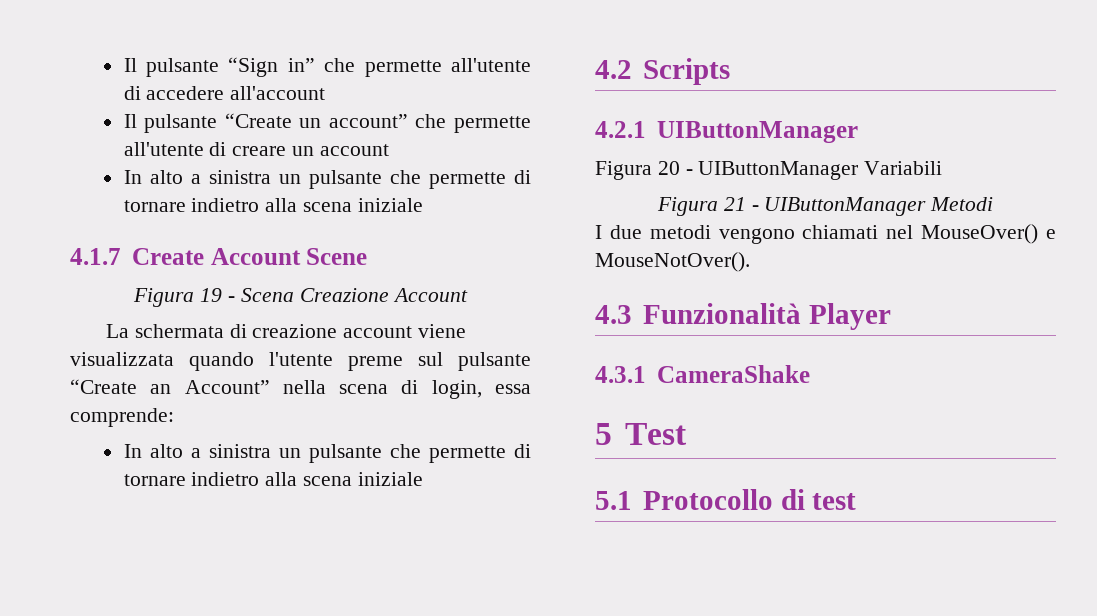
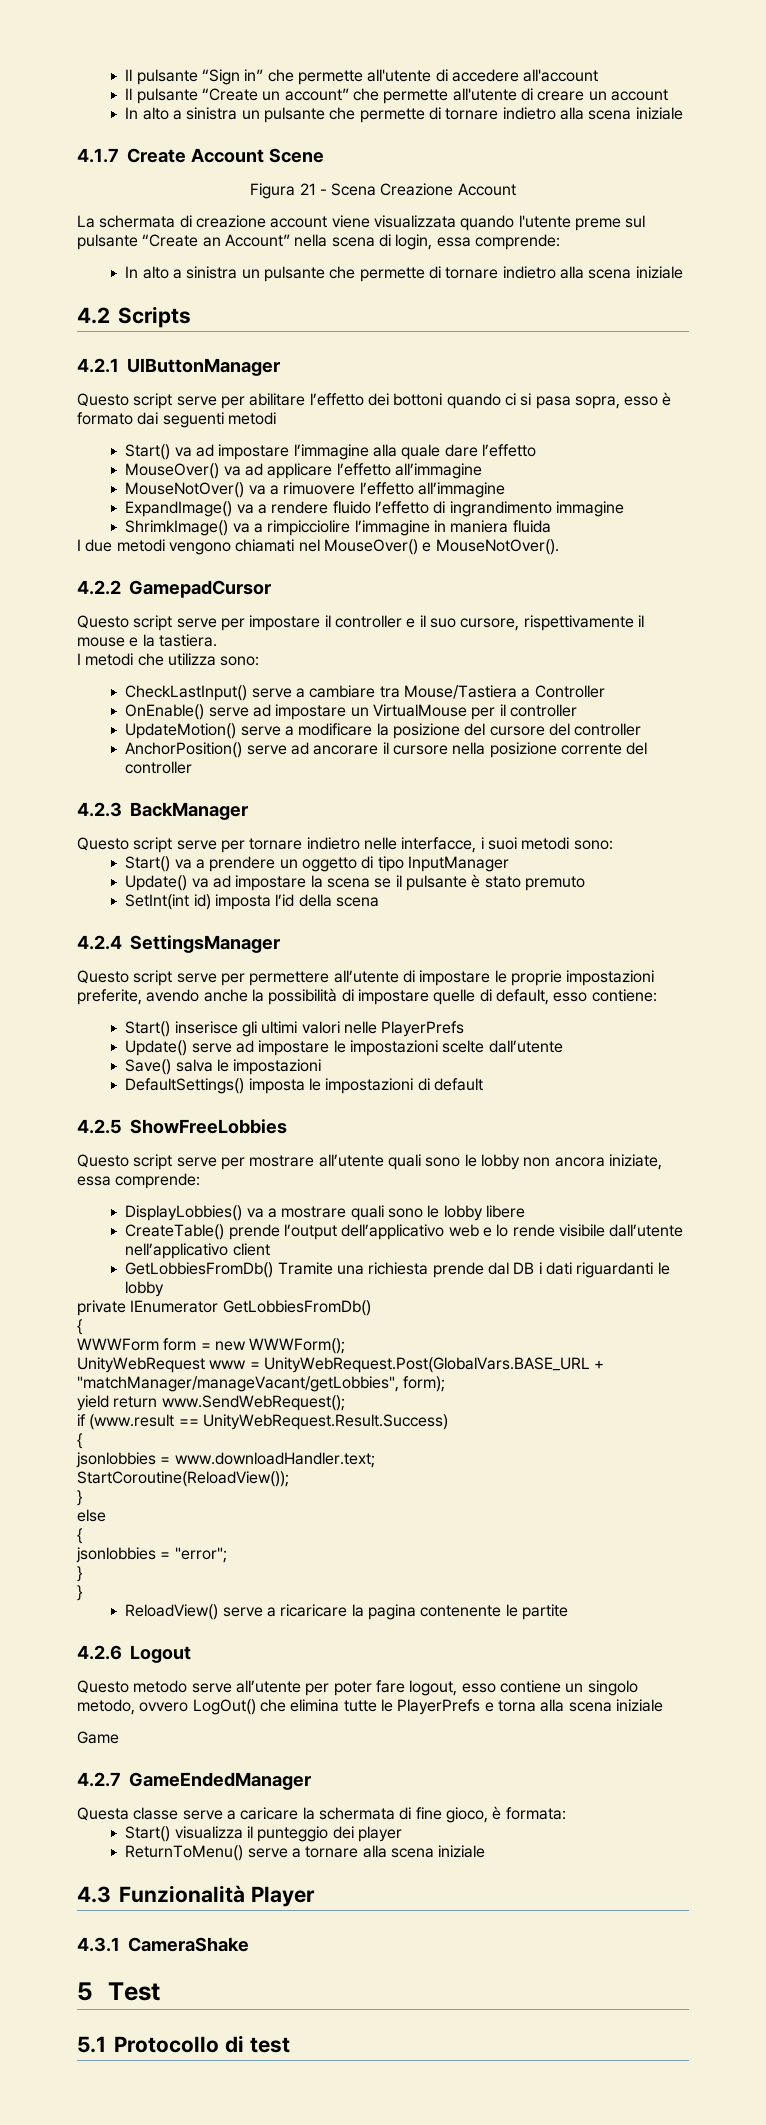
- Figura 19 - Scena Creazione Account
+ Figura 21 - Scena Creazione Account
- Figura 20 - UIButtonManager Variabili
- Figura 21 - UIButtonManager Metodi
+ Questo script serve per abilitare l’effetto dei bottoni quando ci si pasa sopra, esso è formato dai seguenti metodi
+ Start() va ad impostare l’immagine alla quale dare l’effetto
+ MouseOver() va ad applicare l’effetto all’immagine
+ MouseNotOver() va a rimuovere l’effetto all’immagine
+ ExpandImage() va a rendere fluido l’effetto di ingrandimento immagine
+ ShrimkImage() va a rimpicciolire l’immagine in maniera fluida
+ 4.2.2 GamepadCursor
+ Questo script serve per impostare il controller e il suo cursore, rispettivamente il mouse e la tastiera.
+ I metodi che utilizza sono:
+ CheckLastInput() serve a cambiare tra Mouse/Tastiera a Controller
+ OnEnable() serve ad impostare un VirtualMouse per il controller
+ UpdateMotion() serve a modificare la posizione del cursore del controller
+ AnchorPosition() serve ad ancorare il cursore nella posizione corrente del controller
+ 4.2.3 BackManager
+ Questo script serve per tornare indietro nelle interfacce, i suoi metodi sono:
+ Start() va a prendere un oggetto di tipo InputManager
+ Update() va ad impostare la scena se il pulsante è stato premuto
+ SetInt(int id) imposta l’id della scena
+ 4.2.4 SettingsManager
+ Questo script serve per permettere all’utente di impostare le proprie impostazioni preferite, avendo anche la possibilità di impostare quelle di default, esso contiene:
+ Start() inserisce gli ultimi valori nelle PlayerPrefs
+ Update() serve ad impostare le impostazioni scelte dall’utente
+ Save() salva le impostazioni
+ DefaultSettings() imposta le impostazioni di default
+ 4.2.5 ShowFreeLobbies
+ Questo script serve per mostrare all’utente quali sono le lobby non ancora iniziate, essa comprende:
+ DisplayLobbies() va a mostrare quali sono le lobby libere
+ CreateTable() prende l’output dell’applicativo web e lo rende visibile dall’utente nell’applicativo client
+ GetLobbiesFromDb() Tramite una richiesta prende dal DB i dati riguardanti le lobby
+ private IEnumerator GetLobbiesFromDb()
+ {
+ WWWForm form = new WWWForm();
+ UnityWebRequest www = UnityWebRequest.Post(GlobalVars.BASE_URL + "matchManager/manageVacant/getLobbies", form);
+ yield return www.SendWebRequest();
+ if (www.result == UnityWebRequest.Result.Success)
+ {
+ jsonlobbies = www.downloadHandler.text;
+ StartCoroutine(ReloadView());
+ }
+ else
+ {
+ jsonlobbies = "error";
+ }
+ }
+ ReloadView() serve a ricaricare la pagina contenente le partite
+ 4.2.6 Logout
+ Questo metodo serve all’utente per poter fare logout, esso contiene un singolo metodo, ovvero LogOut() che elimina tutte le PlayerPrefs e torna alla scena iniziale
+ Game
+ 4.2.7 GameEndedManager
+ Questa classe serve a caricare la schermata di fine gioco, è formata:
+ Start() visualizza il punteggio dei player
+ ReturnToMenu() serve a tornare alla scena iniziale

